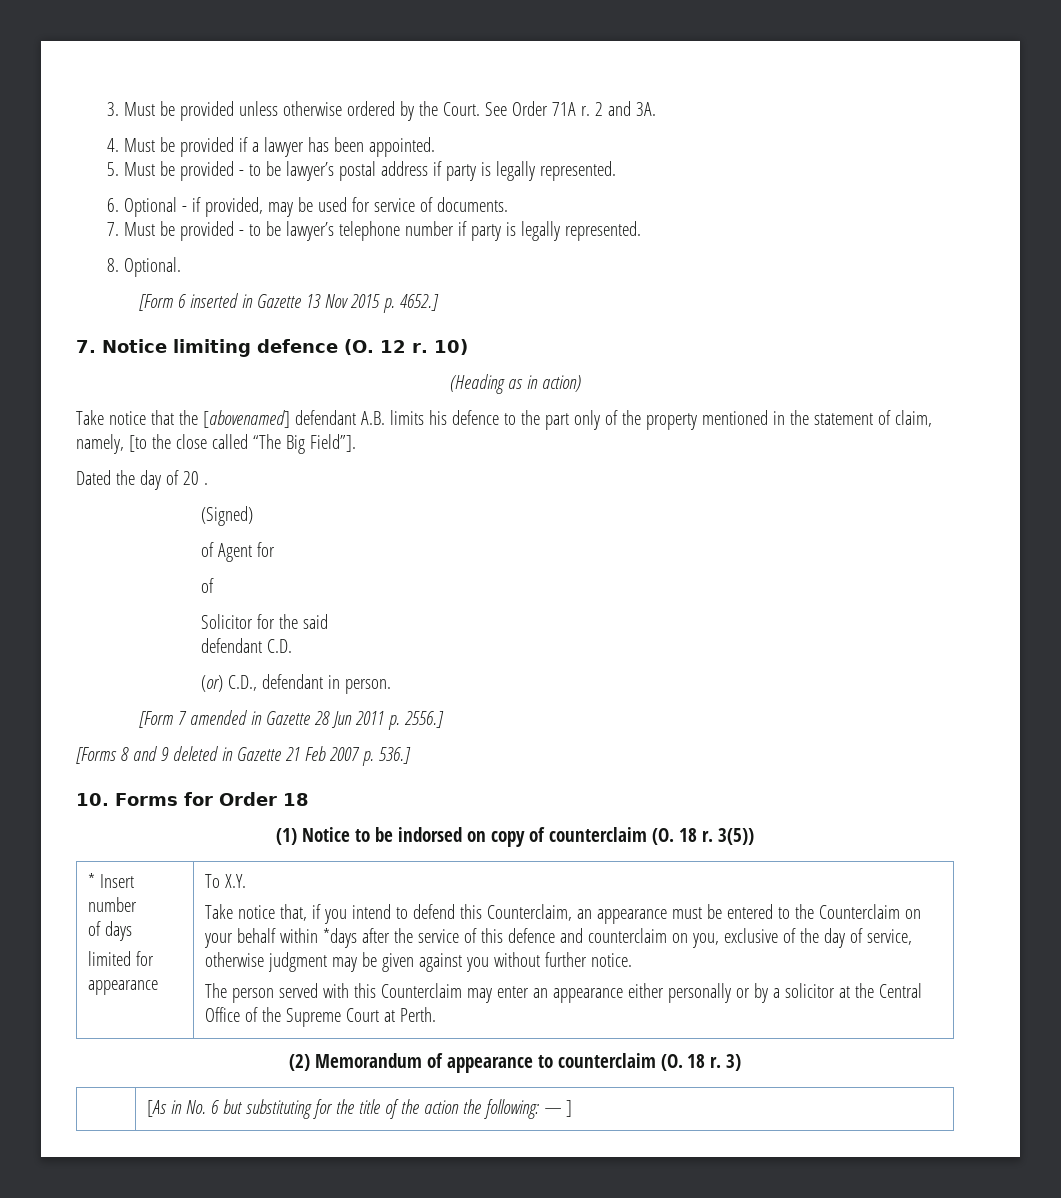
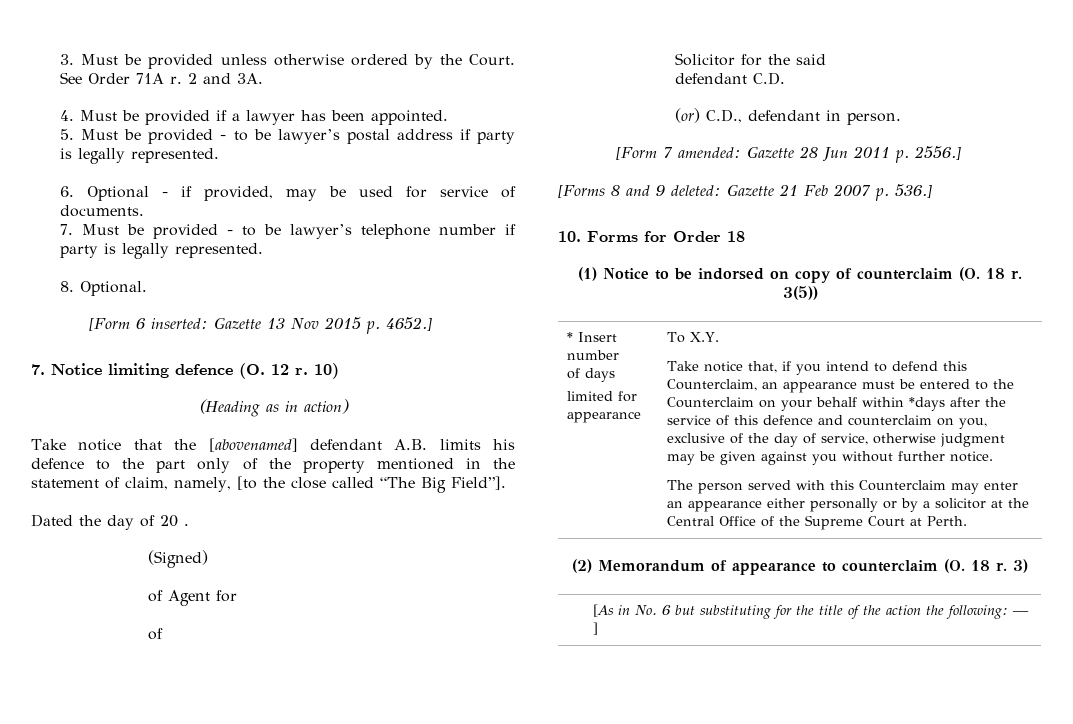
- [Form 6 inserted in Gazette 13 Nov 2015 p. 4652.]
+ [Form 6 inserted: Gazette 13 Nov 2015 p. 4652.]
- [Form 7 amended in Gazette 28 Jun 2011 p. 2556.]
+ [Form 7 amended: Gazette 28 Jun 2011 p. 2556.]
- [Forms 8 and 9 deleted in Gazette 21 Feb 2007 p. 536.]
+ [Forms 8 and 9 deleted: Gazette 21 Feb 2007 p. 536.]

